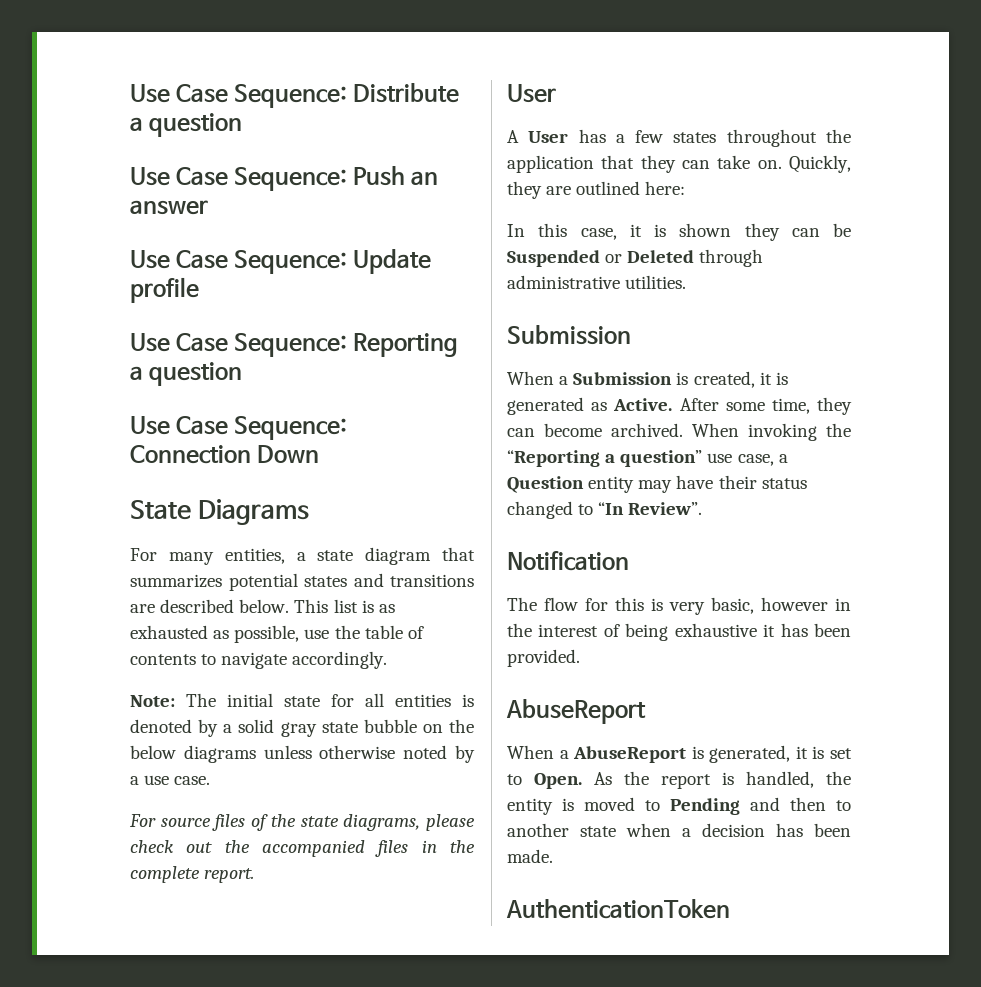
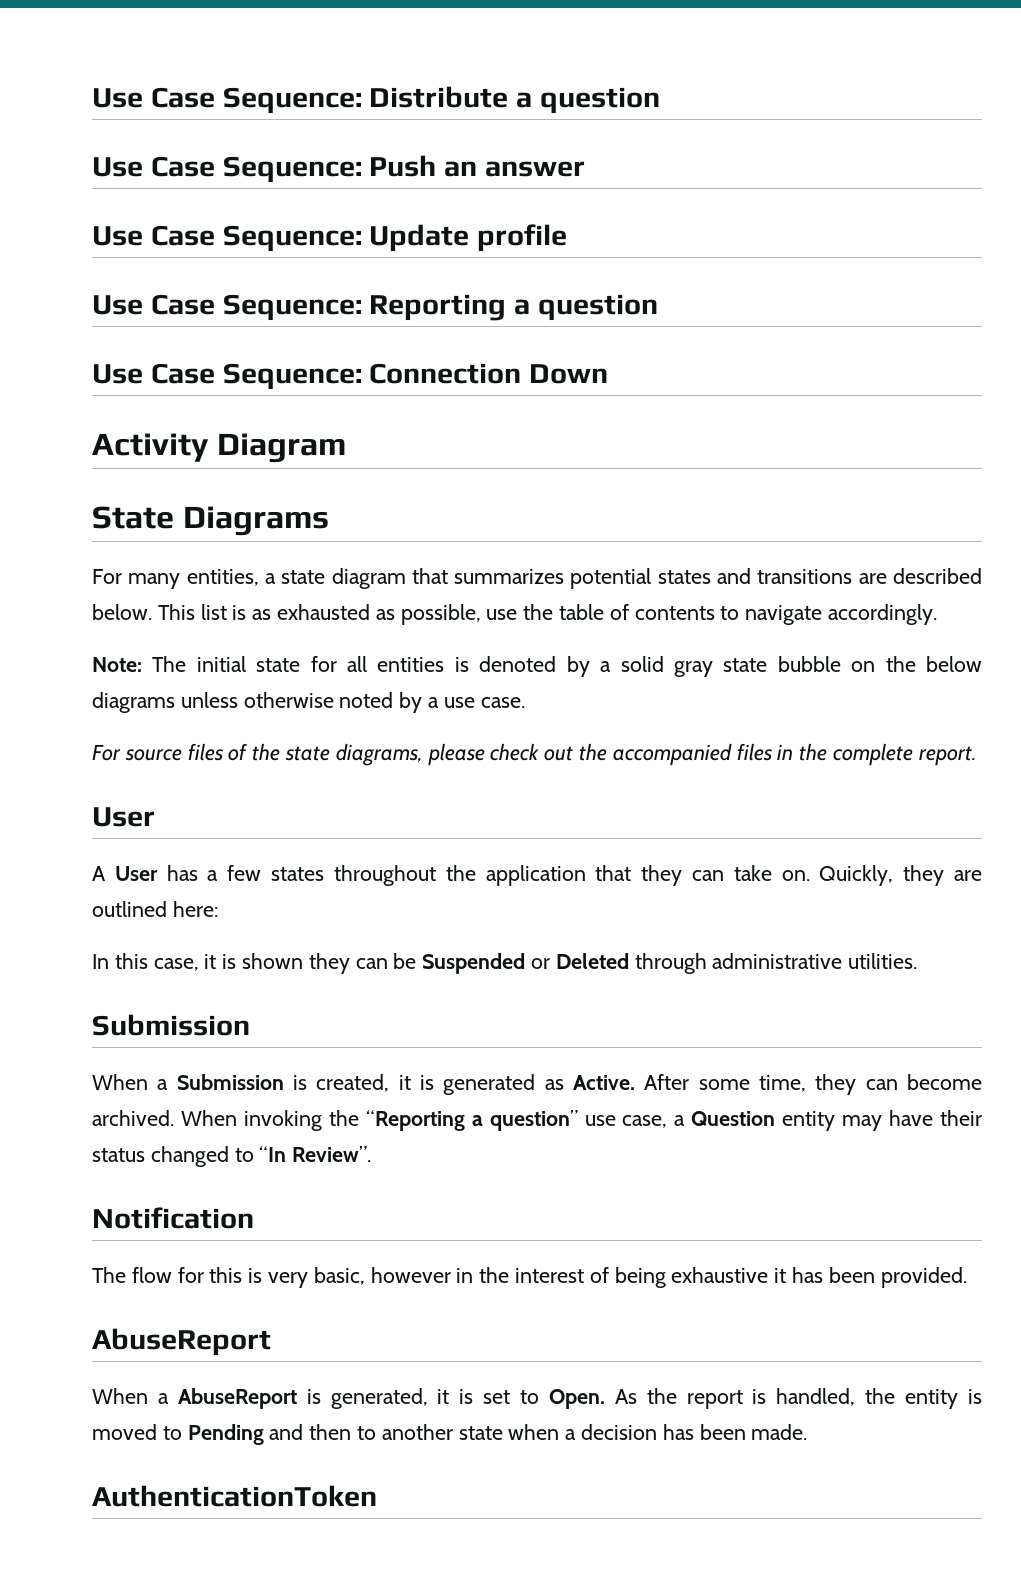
+ Activity Diagram

